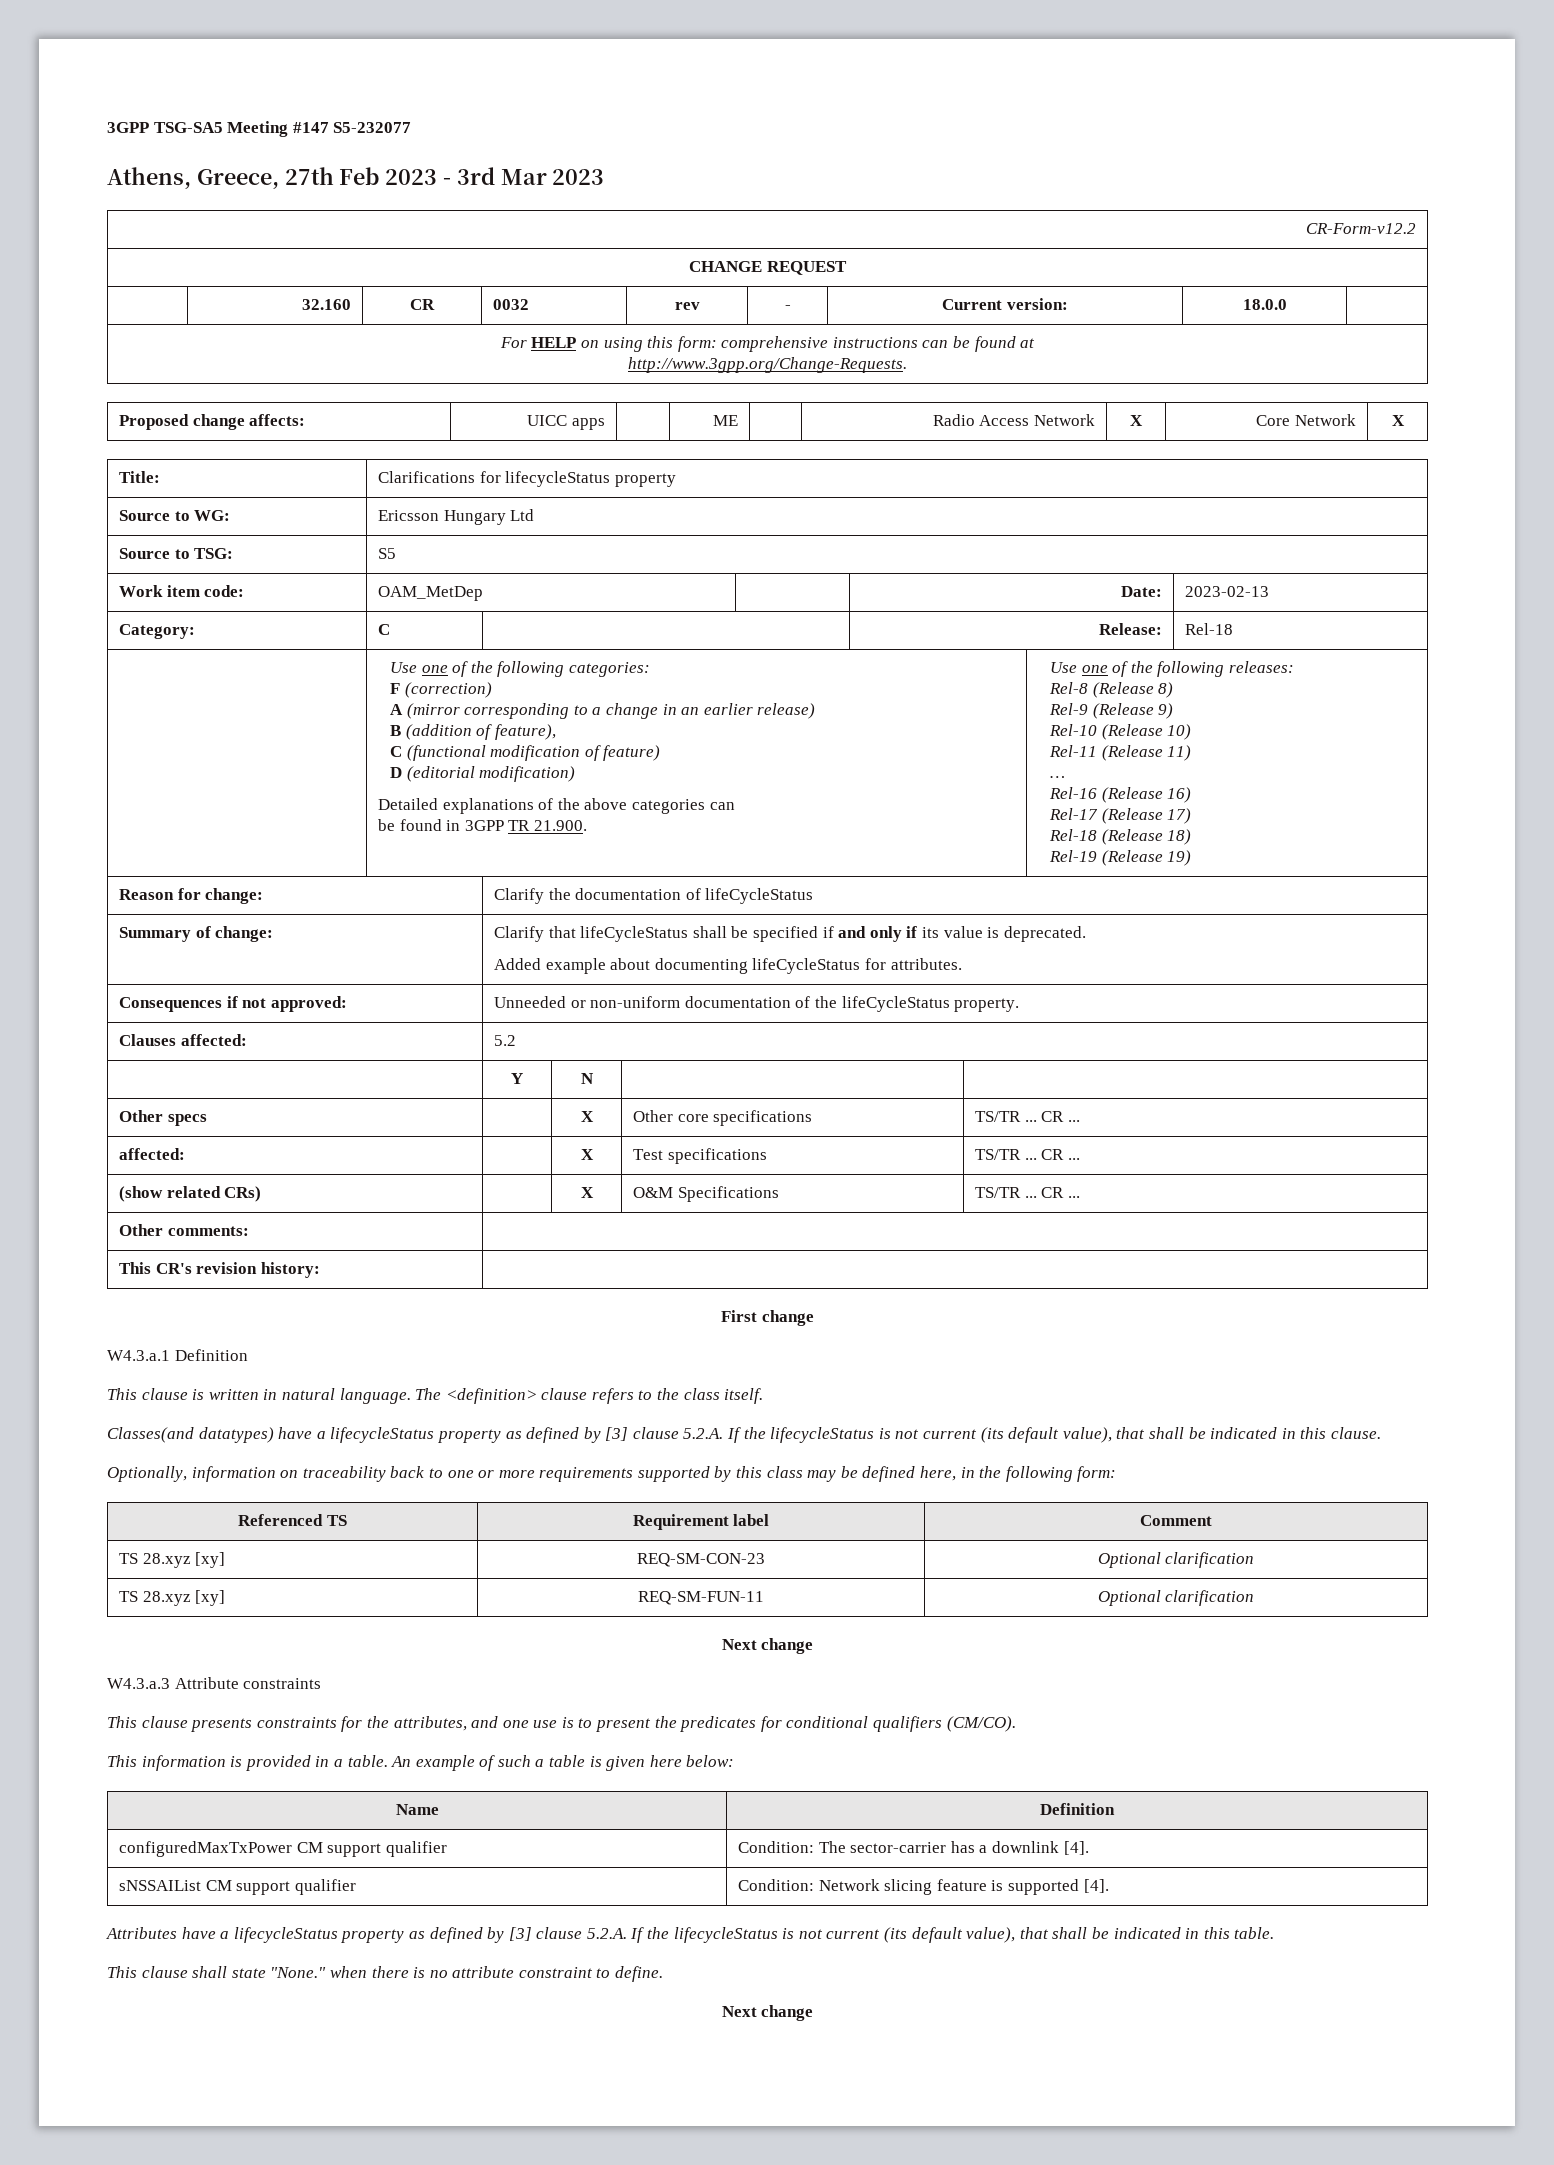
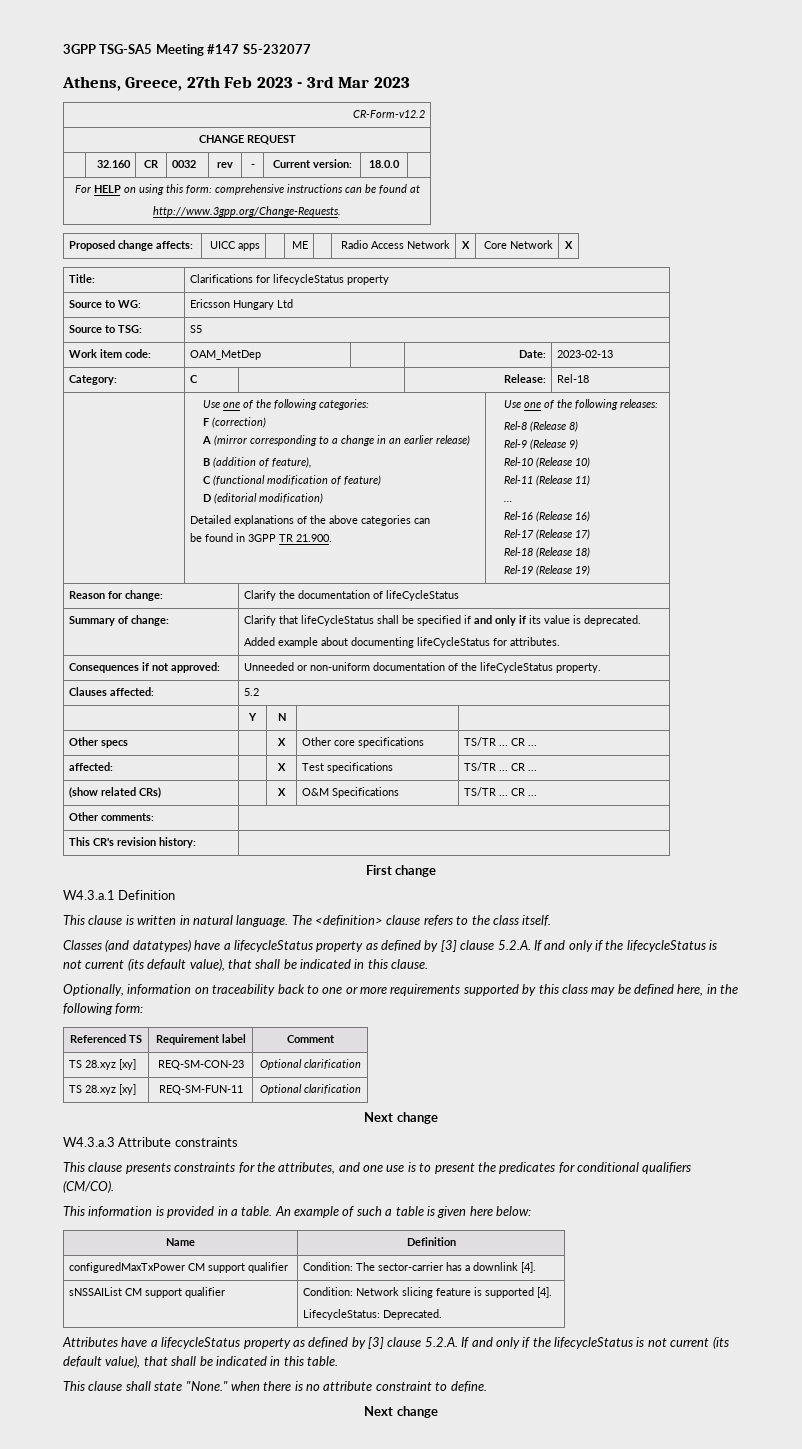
- Classes(and datatypes) have a lifecycleStatus property as defined by [3] clause 5.2.A. If the lifecycleStatus is not current (its default value), that shall be indicated in this clause.
+ Classes (and datatypes) have a lifecycleStatus property as defined by [3] clause 5.2.A. If and only if the lifecycleStatus is not current (its default value), that shall be indicated in this clause.
  sNSSAIList CM support qualifier | Condition: Network slicing feature is supported [4].
+ LifecycleStatus: Deprecated.
- Attributes have a lifecycleStatus property as defined by [3] clause 5.2.A. If the lifecycleStatus is not current (its default value), that shall be indicated in this table.
+ Attributes have a lifecycleStatus property as defined by [3] clause 5.2.A. If and only if the lifecycleStatus is not current (its default value), that shall be indicated in this table.

